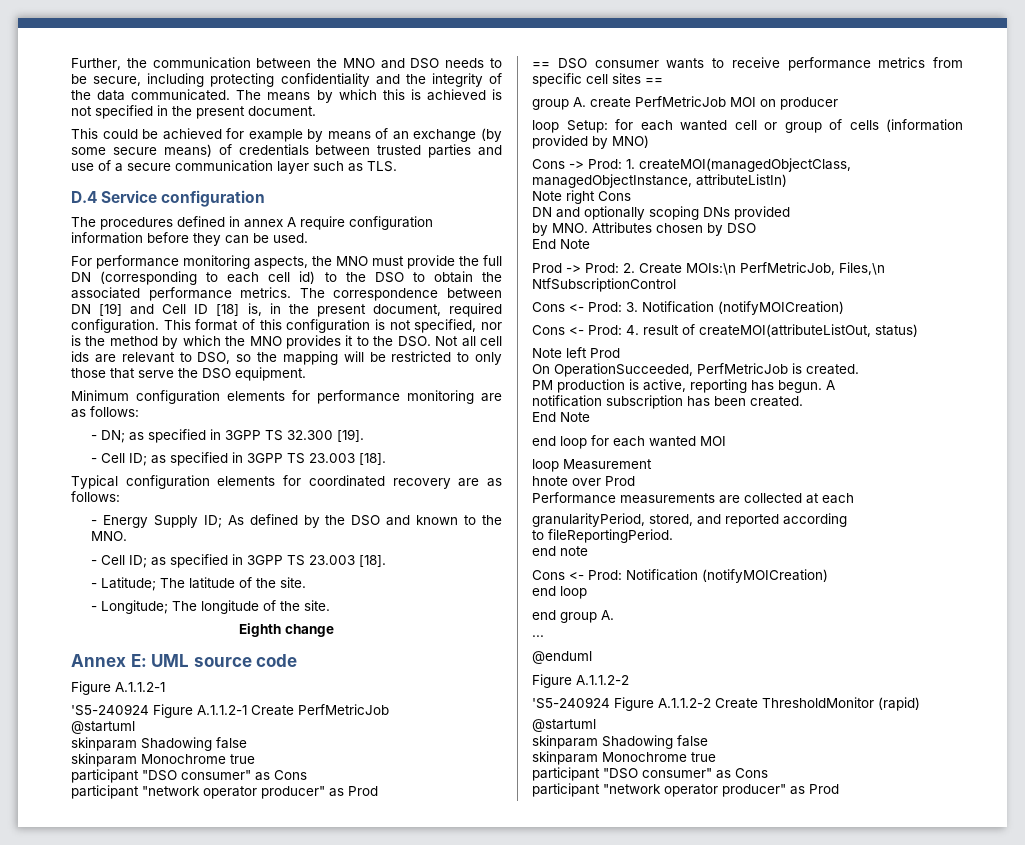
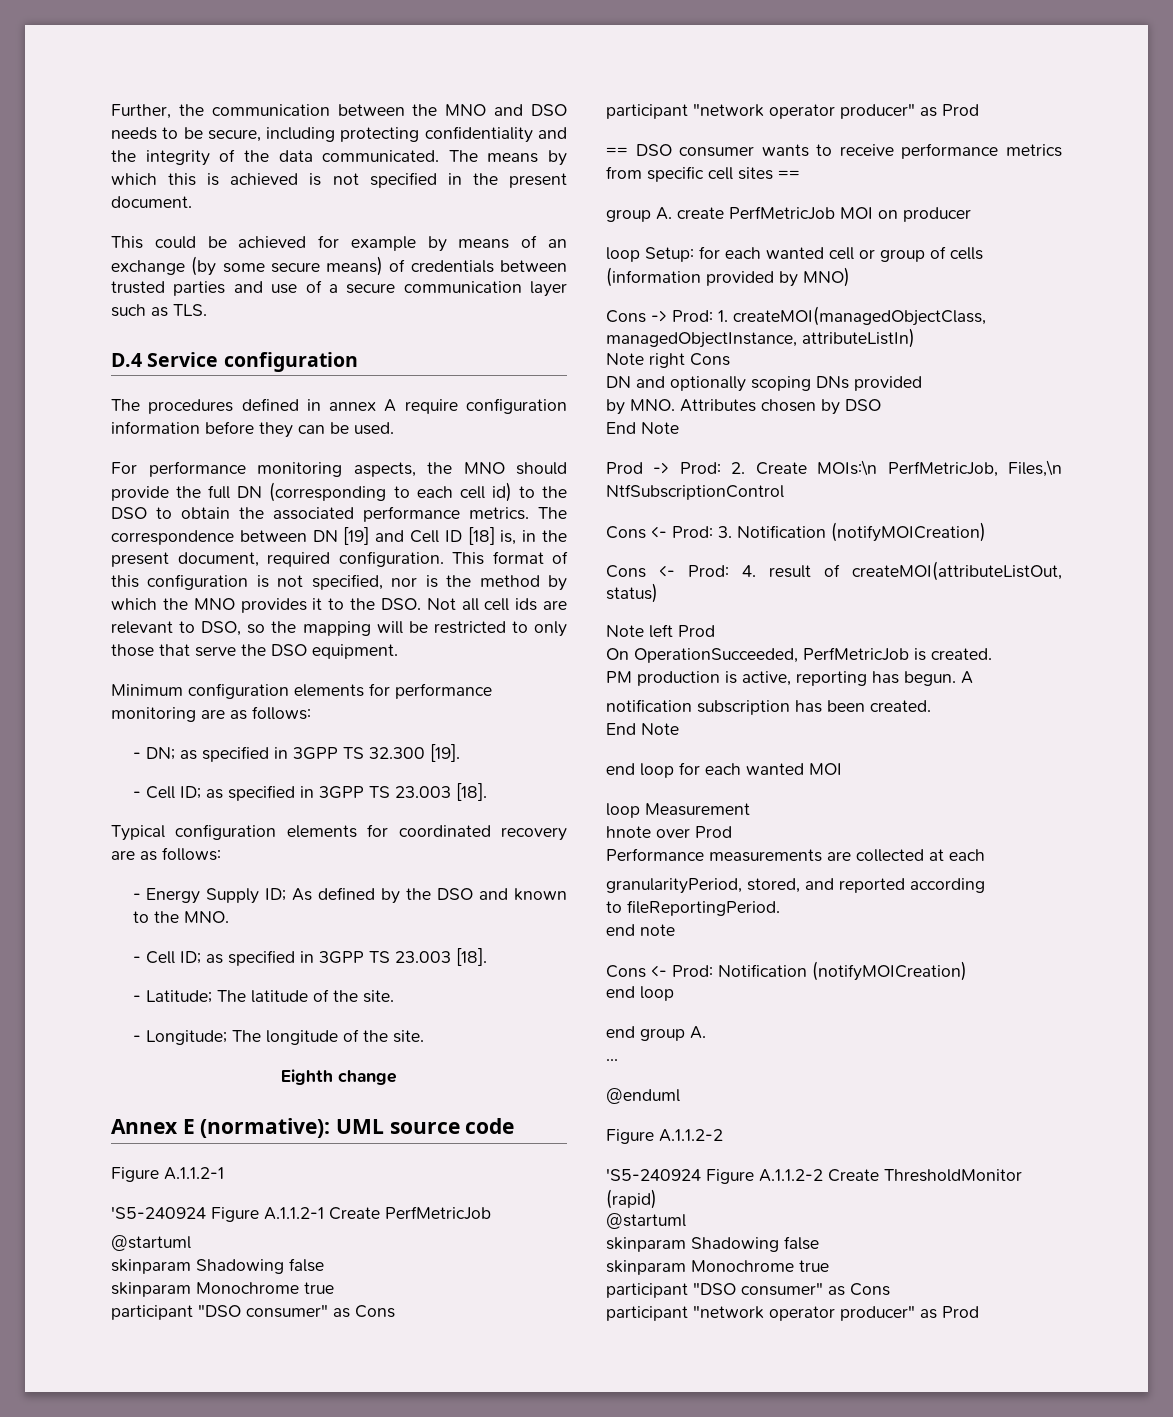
- For performance monitoring aspects, the MNO must provide the full DN (corresponding to each cell id) to the DSO to obtain the associated performance metrics.
+ For performance monitoring aspects, the MNO should provide the full DN (corresponding to each cell id) to the DSO to obtain the associated performance metrics.
- Annex E: UML source code
+ Annex E (normative): UML source code

